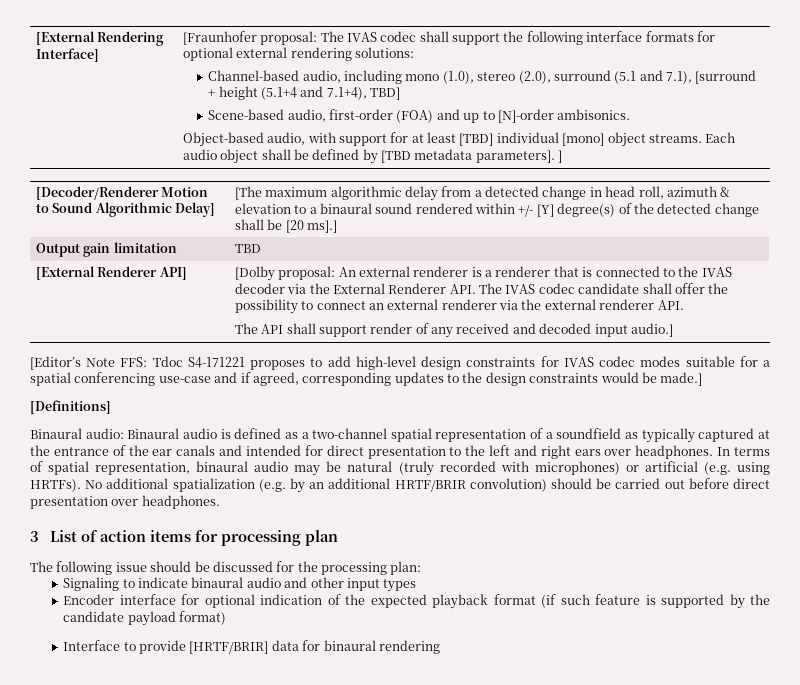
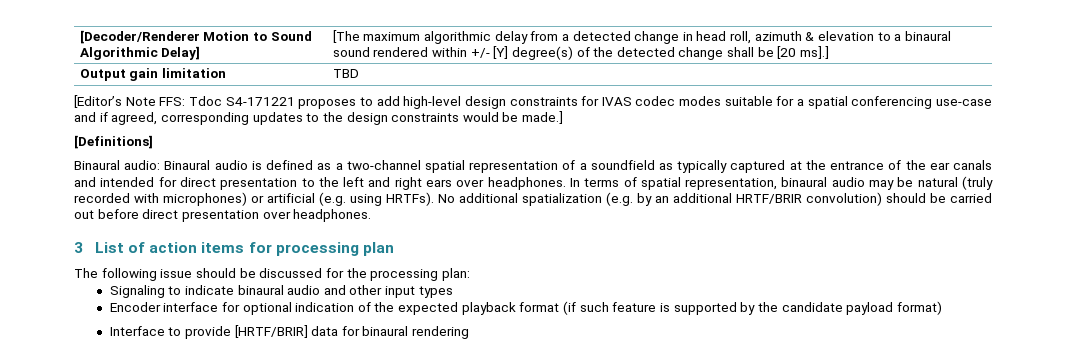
- [External Rendering Interface] | [Fraunhofer proposal: The IVAS codec shall support the following interface formats for optional external rendering solutions:
- Channel-based audio, including mono (1.0), stereo (2.0), surround (5.1 and 7.1), [surround + height (5.1+4 and 7.1+4), TBD]
- Scene-based audio, first-order (FOA) and up to [N]-order ambisonics.
- Object-based audio, with support for at least [TBD] individual [mono] object streams. Each audio object shall be defined by [TBD metadata parameters]. ]
- [External Renderer API] | [Dolby proposal: An external renderer is a renderer that is connected to the IVAS decoder via the External Renderer API. The IVAS codec candidate shall offer the possibility to connect an external renderer via the external renderer API.
- The API shall support render of any received and decoded input audio.]

